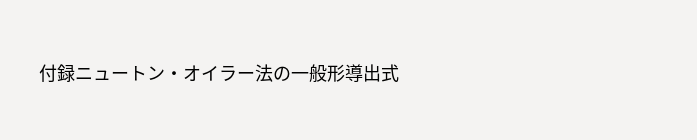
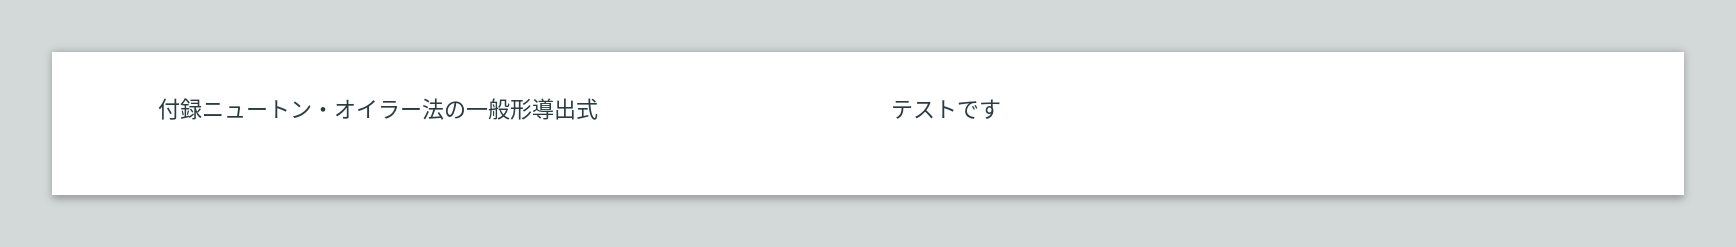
+ テストです

